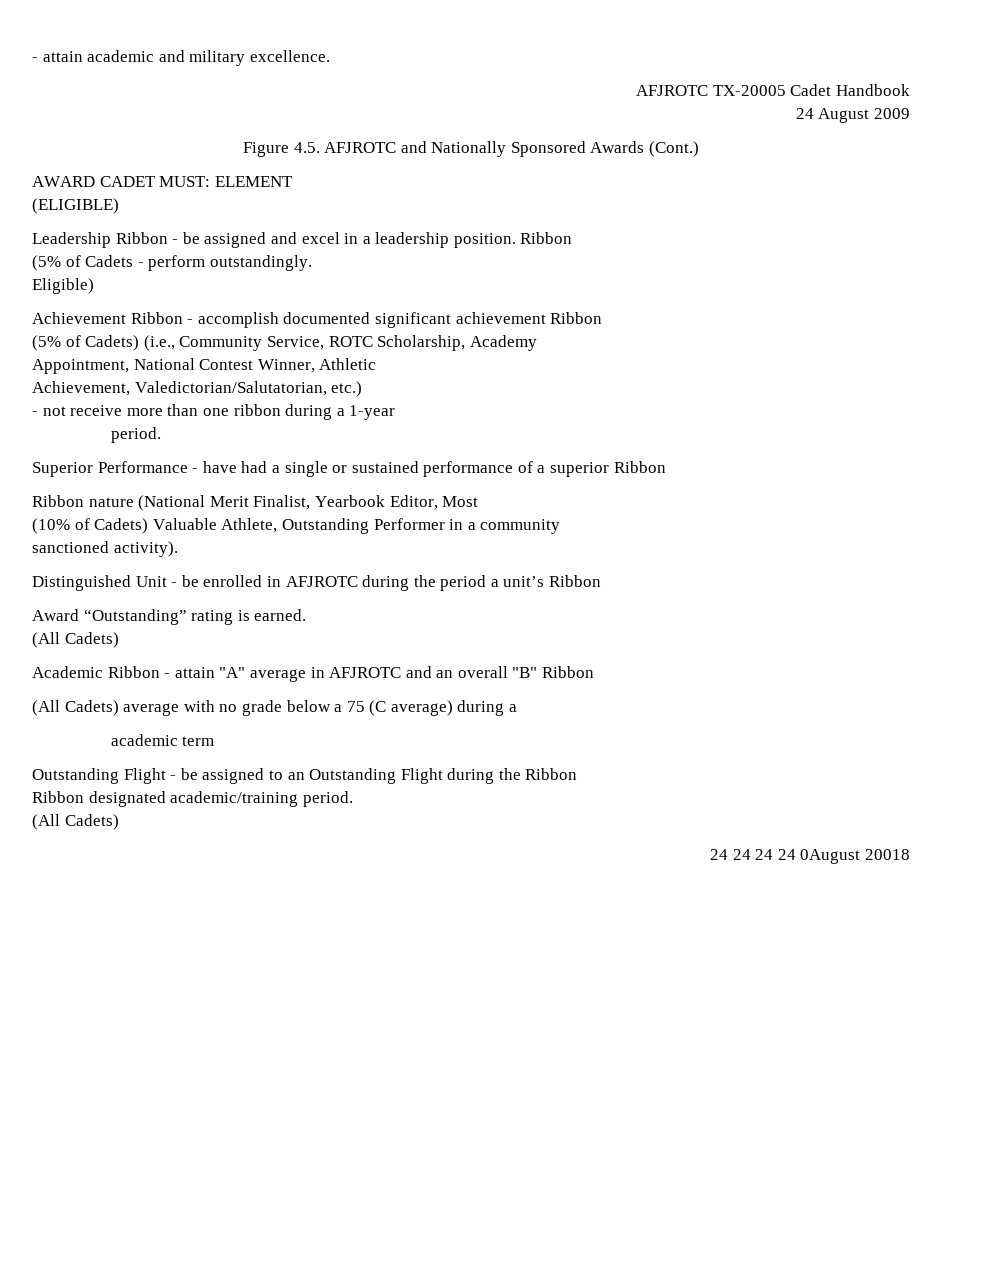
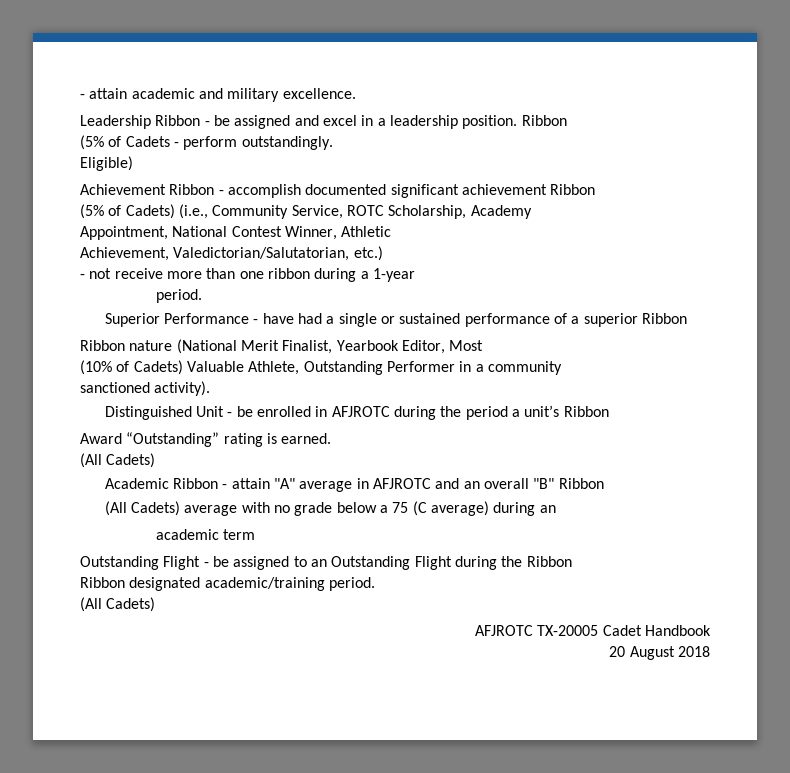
- AFJROTC TX-20005 Cadet Handbook
- 24 August 2009
- Figure 4.5. AFJROTC and Nationally Sponsored Awards (Cont.)
- AWARD CADET MUST: ELEMENT
- (ELIGIBLE)
- (All Cadets) average with no grade below a 75 (C average) during a
+ (All Cadets) average with no grade below a 75 (C average) during an
- 24 24 24 24 0August 20018
+ AFJROTC TX-20005 Cadet Handbook
+ 20 August 2018

